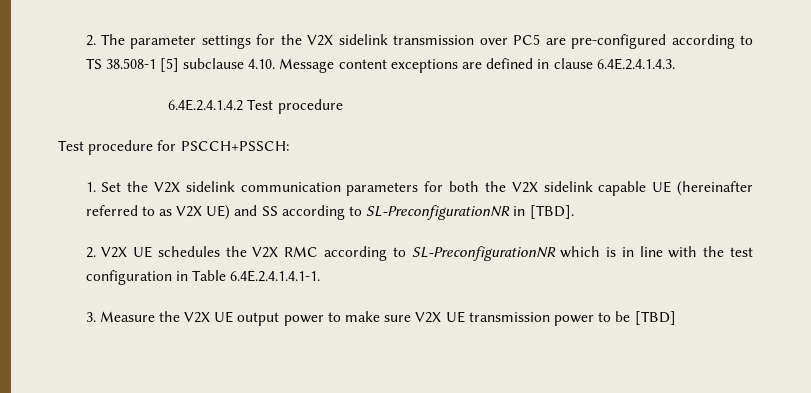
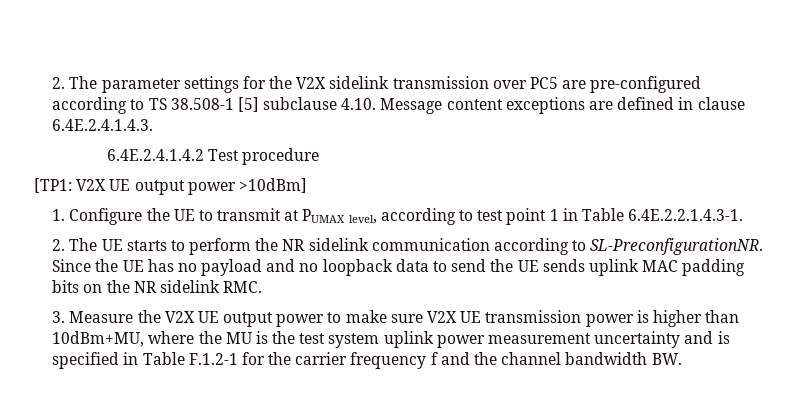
- Test procedure for PSCCH+PSSCH:
- 1. Set the V2X sidelink communication parameters for both the V2X sidelink capable UE (hereinafter referred to as V2X UE) and SS according to SL-PreconfigurationNR in [TBD].
- 2. V2X UE schedules the V2X RMC according to SL-PreconfigurationNR which is in line with the test configuration in Table 6.4E.2.4.1.4.1-1.
+ [TP1: V2X UE output power >10dBm]
+ 1. Configure the UE to transmit at PUMAX level, according to test point 1 in Table 6.4E.2.2.1.4.3-1.
+ 2. The UE starts to perform the NR sidelink communication according to SL-PreconfigurationNR. Since the UE has no payload and no loopback data to send the UE sends uplink MAC padding bits on the NR sidelink RMC.
- 3. Measure the V2X UE output power to make sure V2X UE transmission power to be [TBD]
+ 3. Measure the V2X UE output power to make sure V2X UE transmission power is higher than 10dBm+MU, where the MU is the test system uplink power measurement uncertainty and is specified in Table F.1.2-1 for the carrier frequency f and the channel bandwidth BW.

